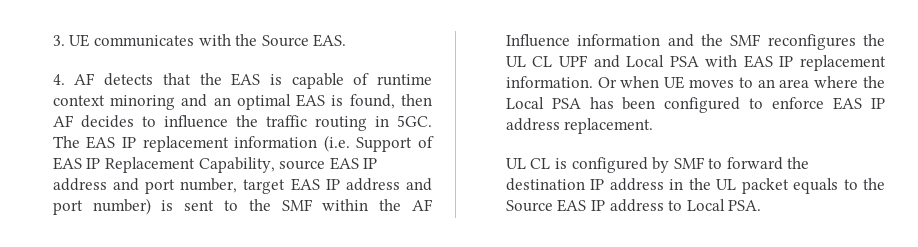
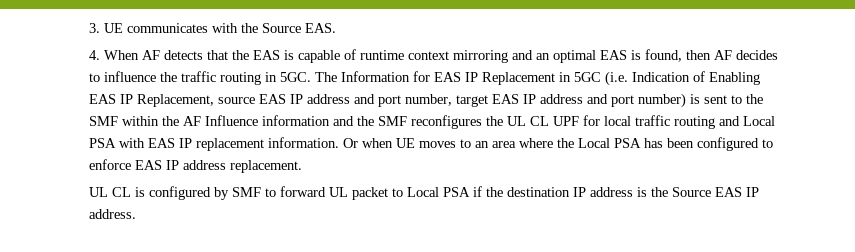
- 4. AF detects that the EAS is capable of runtime context minoring and an optimal EAS is found, then AF decides to influence the traffic routing in 5GC.
+ 4. When AF detects that the EAS is capable of runtime context mirroring and an optimal EAS is found, then AF decides to influence the traffic routing in 5GC.
- The EAS IP replacement information (i.e. Support of EAS IP Replacement Capability, source EAS IP address and port number, target EAS IP address and port number) is sent to the SMF within the AF Influence information and the SMF reconfigures the UL CL UPF and Local PSA with EAS IP replacement information.
+ The Information for EAS IP Replacement in 5GC (i.e. Indication of Enabling EAS IP Replacement, source EAS IP address and port number, target EAS IP address and port number) is sent to the SMF within the AF Influence information and the SMF reconfigures the UL CL UPF for local traffic routing and Local PSA with EAS IP replacement information.
- UL CL is configured by SMF to forward the destination IP address in the UL packet equals to the Source EAS IP address to Local PSA.
+ UL CL is configured by SMF to forward UL packet to Local PSA if the destination IP address is the Source EAS IP address.

